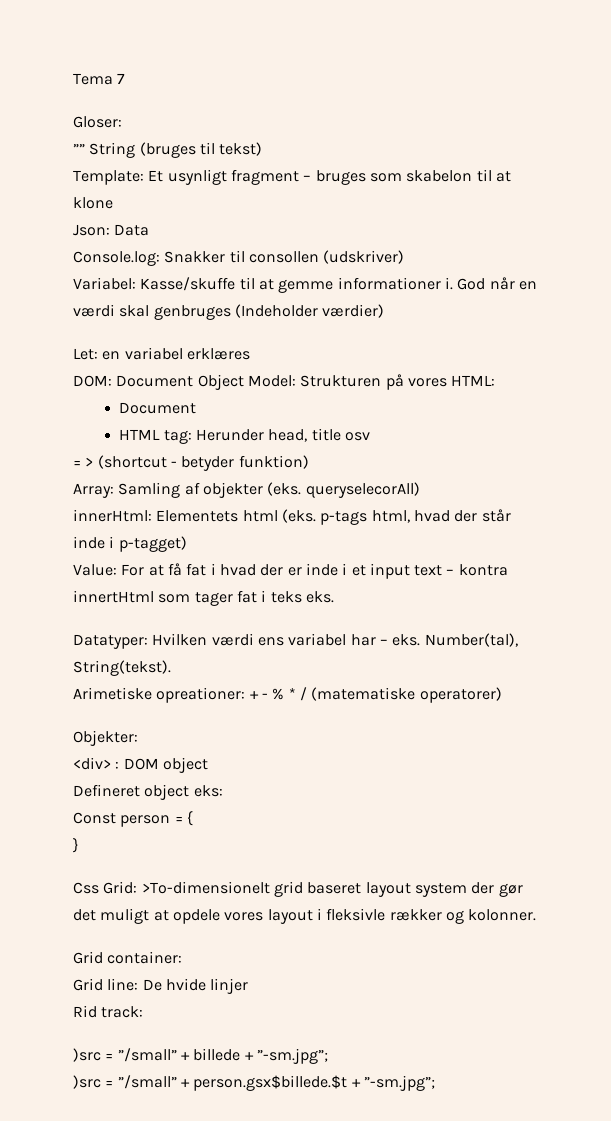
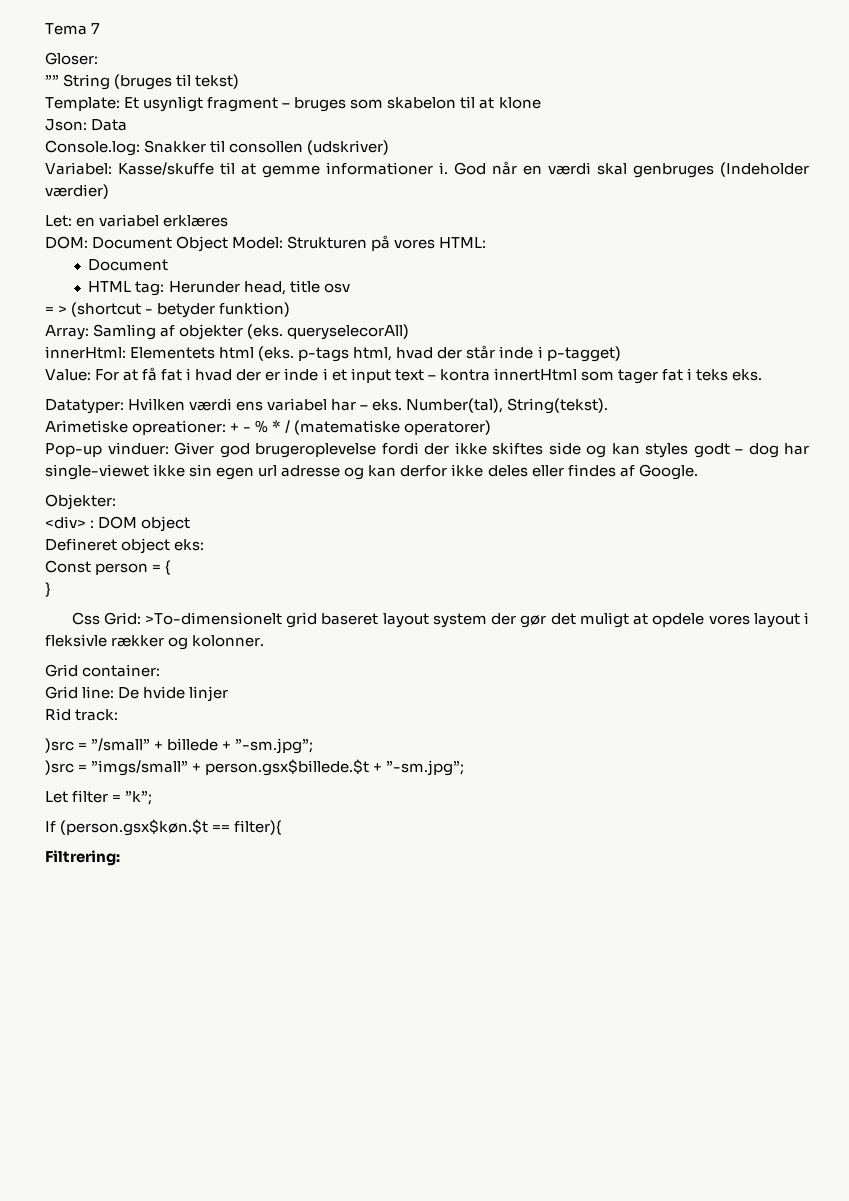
+ Pop-up vinduer: Giver god brugeroplevelse fordi der ikke skiftes side og kan styles godt – dog har single-viewet ikke sin egen url adresse og kan derfor ikke deles eller findes af Google.
- )src = ”/small” + person.gsx$billede.$t + ”-sm.jpg”;
+ )src = ”imgs/small” + person.gsx$billede.$t + ”-sm.jpg”;
+ Let filter = ”k”;
+ If (person.gsx$køn.$t == filter){
+ Filtrering:

